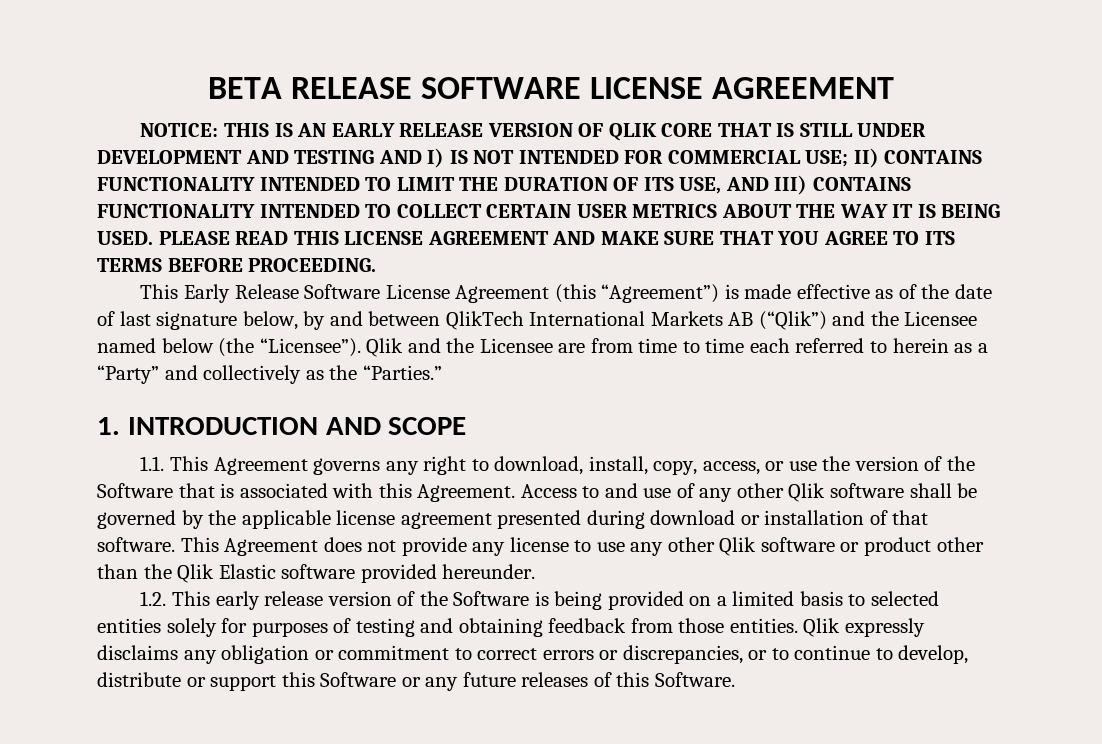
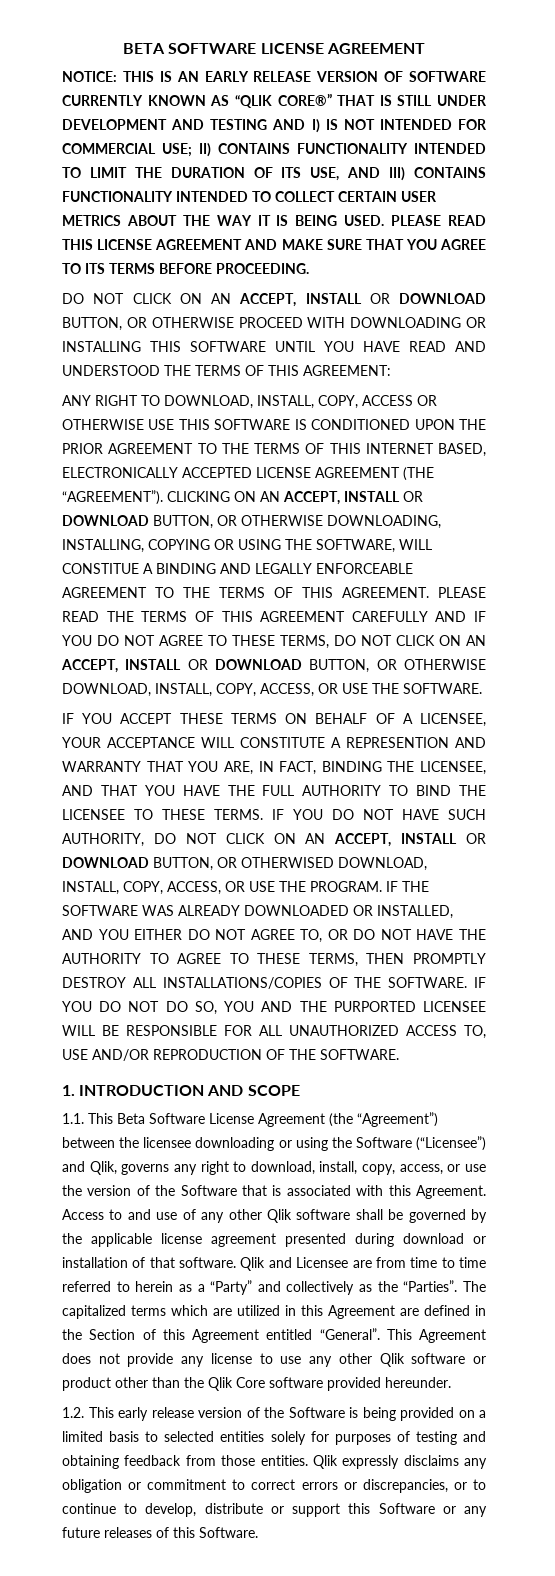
- BETA RELEASE SOFTWARE LICENSE AGREEMENT
+ BETA SOFTWARE LICENSE AGREEMENT
- NOTICE: THIS IS AN EARLY RELEASE VERSION OF QLIK CORE THAT IS STILL UNDER DEVELOPMENT AND TESTING AND I) IS NOT INTENDED FOR COMMERCIAL USE; II) CONTAINS FUNCTIONALITY INTENDED TO LIMIT THE DURATION OF ITS USE, AND III) CONTAINS FUNCTIONALITY INTENDED TO COLLECT CERTAIN USER METRICS ABOUT THE WAY IT IS BEING USED.
+ NOTICE: THIS IS AN EARLY RELEASE VERSION OF SOFTWARE CURRENTLY KNOWN AS “QLIK CORE®” THAT IS STILL UNDER DEVELOPMENT AND TESTING AND I) IS NOT INTENDED FOR COMMERCIAL USE; II) CONTAINS FUNCTIONALITY INTENDED TO LIMIT THE DURATION OF ITS USE, AND III) CONTAINS FUNCTIONALITY INTENDED TO COLLECT CERTAIN USER METRICS ABOUT THE WAY IT IS BEING USED.
- This Early Release Software License Agreement (this “Agreement”) is made effective as of the date of last signature below, by and between QlikTech International Markets AB (“Qlik”) and the Licensee named below (the “Licensee”). Qlik and the Licensee are from time to time each referred to herein as a “Party” and collectively as the “Parties.”
+ DO NOT CLICK ON AN ACCEPT, INSTALL OR DOWNLOAD BUTTON, OR OTHERWISE PROCEED WITH DOWNLOADING OR INSTALLING THIS SOFTWARE UNTIL YOU HAVE READ AND UNDERSTOOD THE TERMS OF THIS AGREEMENT:
+ ANY RIGHT TO DOWNLOAD, INSTALL, COPY, ACCESS OR OTHERWISE USE THIS SOFTWARE IS CONDITIONED UPON THE PRIOR AGREEMENT TO THE TERMS OF THIS INTERNET BASED, ELECTRONICALLY ACCEPTED LICENSE AGREEMENT (THE “AGREEMENT”). CLICKING ON AN ACCEPT, INSTALL OR DOWNLOAD BUTTON, OR OTHERWISE DOWNLOADING, INSTALLING, COPYING OR USING THE SOFTWARE, WILL CONSTITUE A BINDING AND LEGALLY ENFORCEABLE AGREEMENT TO THE TERMS OF THIS AGREEMENT. PLEASE READ THE TERMS OF THIS AGREEMENT CAREFULLY AND IF YOU DO NOT AGREE TO THESE TERMS, DO NOT CLICK ON AN ACCEPT, INSTALL OR DOWNLOAD BUTTON, OR OTHERWISE DOWNLOAD, INSTALL, COPY, ACCESS, OR USE THE SOFTWARE.
+ IF YOU ACCEPT THESE TERMS ON BEHALF OF A LICENSEE, YOUR ACCEPTANCE WILL CONSTITUTE A REPRESENTION AND WARRANTY THAT YOU ARE, IN FACT, BINDING THE LICENSEE, AND THAT YOU HAVE THE FULL AUTHORITY TO BIND THE LICENSEE TO THESE TERMS. IF YOU DO NOT HAVE SUCH AUTHORITY, DO NOT CLICK ON AN ACCEPT, INSTALL OR DOWNLOAD BUTTON, OR OTHERWISED DOWNLOAD, INSTALL, COPY, ACCESS, OR USE THE PROGRAM. IF THE SOFTWARE WAS ALREADY DOWNLOADED OR INSTALLED, AND YOU EITHER DO NOT AGREE TO, OR DO NOT HAVE THE AUTHORITY TO AGREE TO THESE TERMS, THEN PROMPTLY DESTROY ALL INSTALLATIONS/COPIES OF THE SOFTWARE. IF YOU DO NOT DO SO, YOU AND THE PURPORTED LICENSEE WILL BE RESPONSIBLE FOR ALL UNAUTHORIZED ACCESS TO, USE AND/OR REPRODUCTION OF THE SOFTWARE.
- 1.1. This Agreement governs any right to download, install, copy, access, or use the version of the Software that is associated with this Agreement.
+ 1.1. This Beta Software License Agreement (the “Agreement”) between the licensee downloading or using the Software (“Licensee”) and Qlik, governs any right to download, install, copy, access, or use the version of the Software that is associated with this Agreement.
+ Qlik and Licensee are from time to time referred to herein as a “Party” and collectively as the “Parties”. The capitalized terms which are utilized in this Agreement are defined in the Section of this Agreement entitled “General”.
- This Agreement does not provide any license to use any other Qlik software or product other than the Qlik Elastic software provided hereunder.
+ This Agreement does not provide any license to use any other Qlik software or product other than the Qlik Core software provided hereunder.

